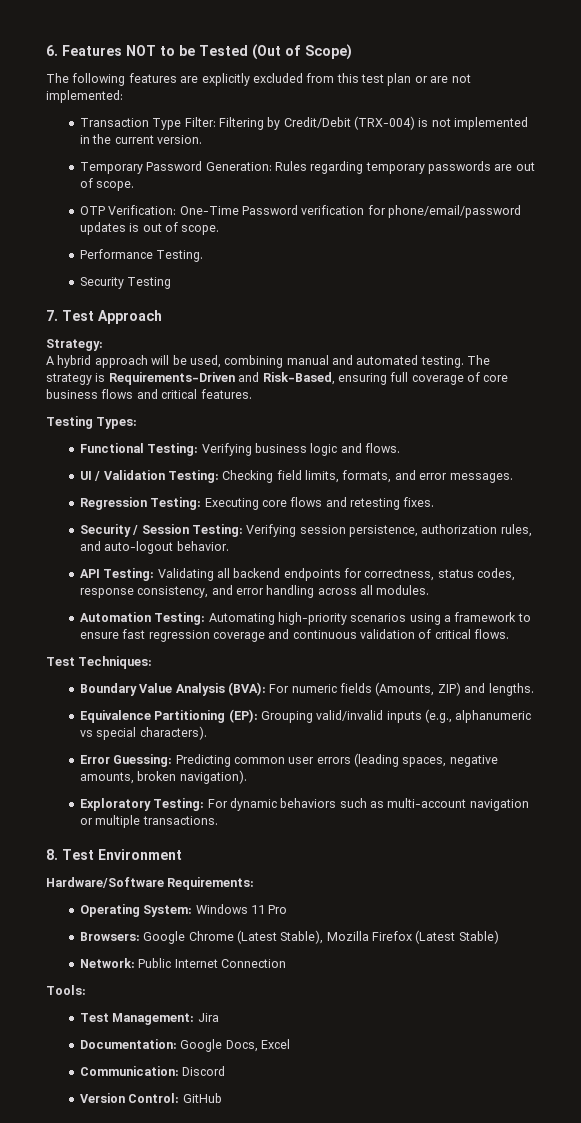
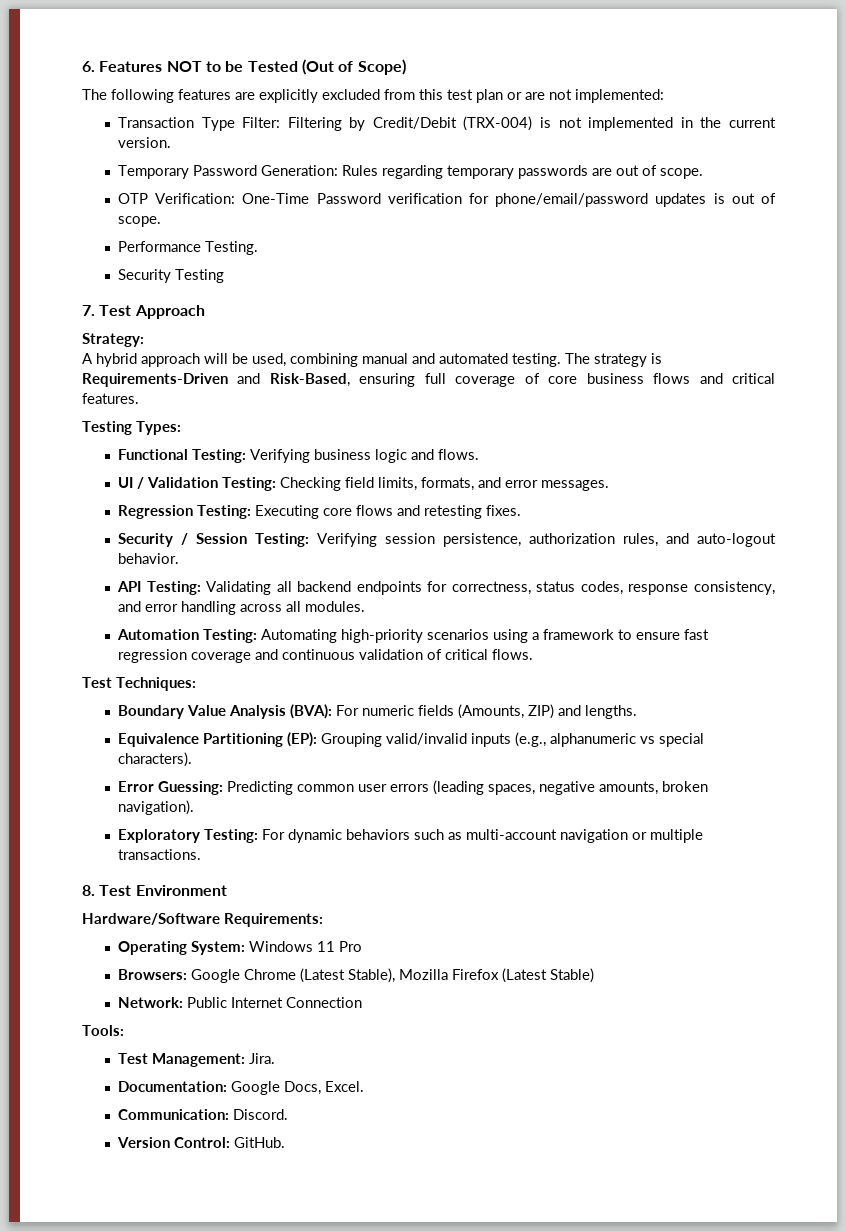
- Test Management: Jira
+ Test Management: Jira.
- Documentation: Google Docs, Excel
+ Documentation: Google Docs, Excel.
- Communication: Discord
+ Communication: Discord.
- Version Control: GitHub
+ Version Control: GitHub.

